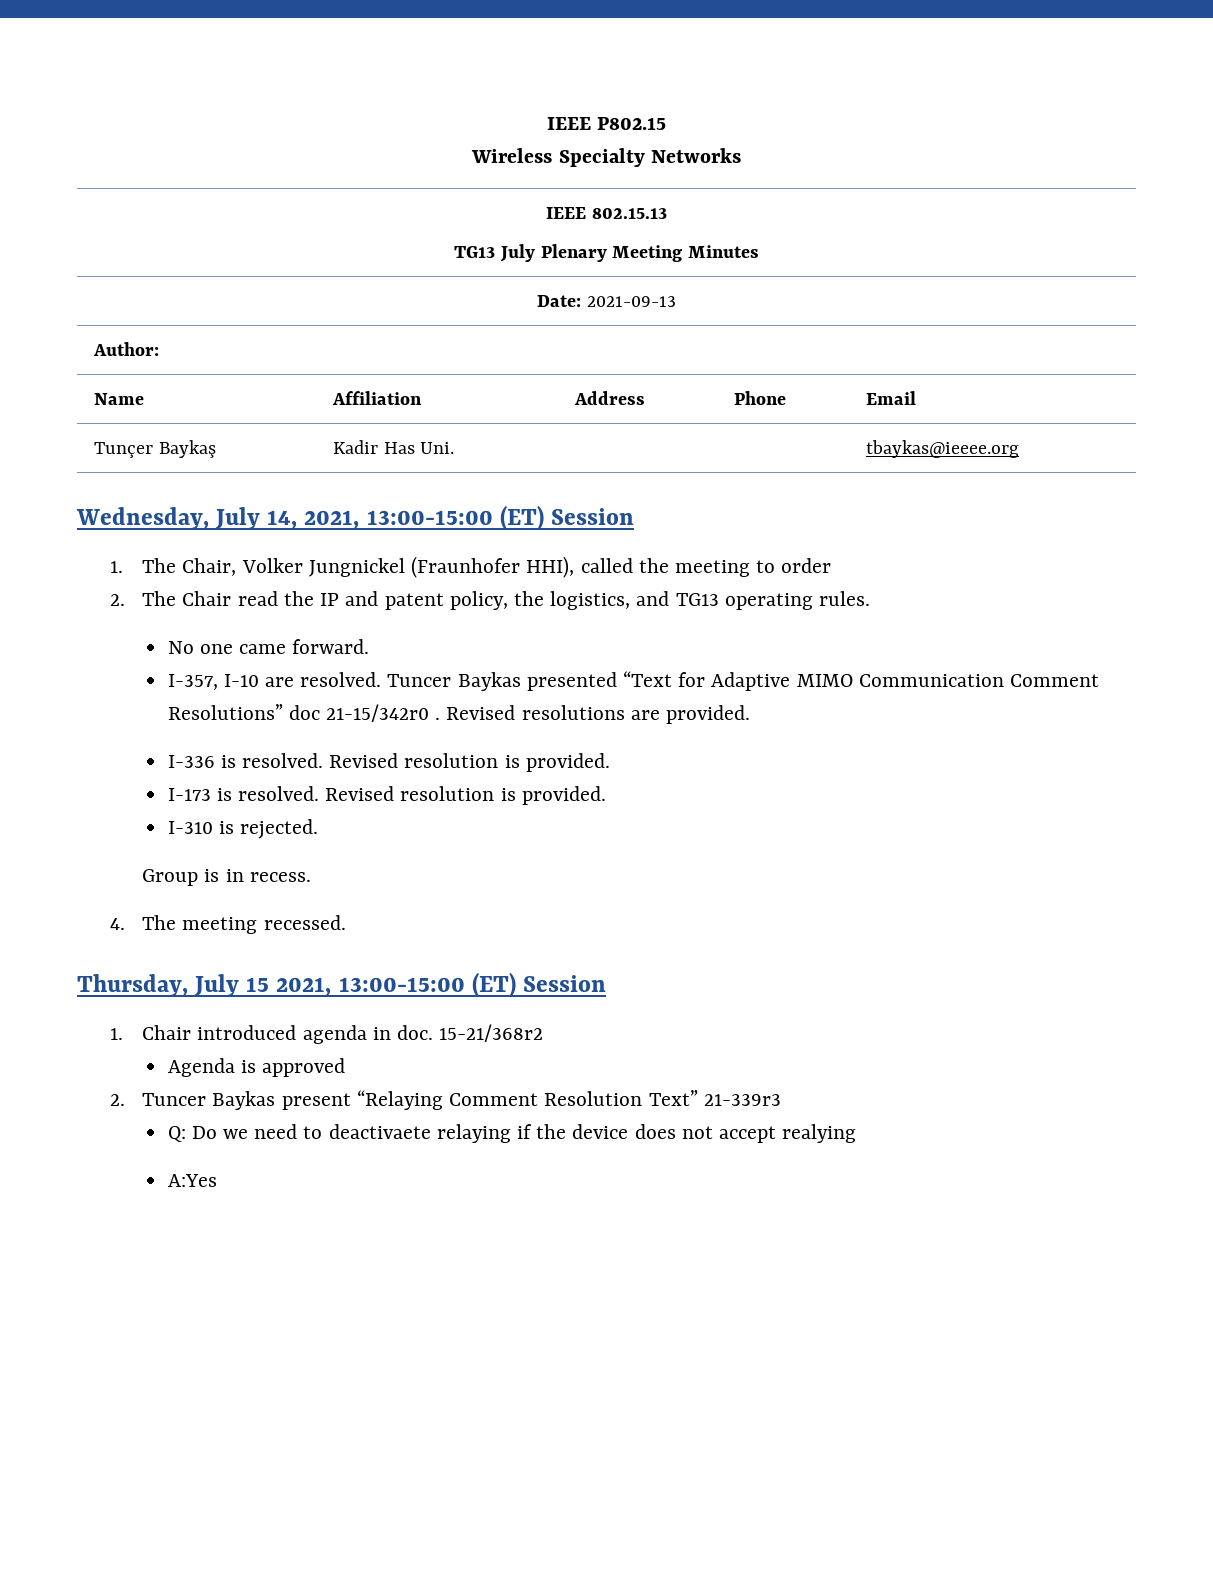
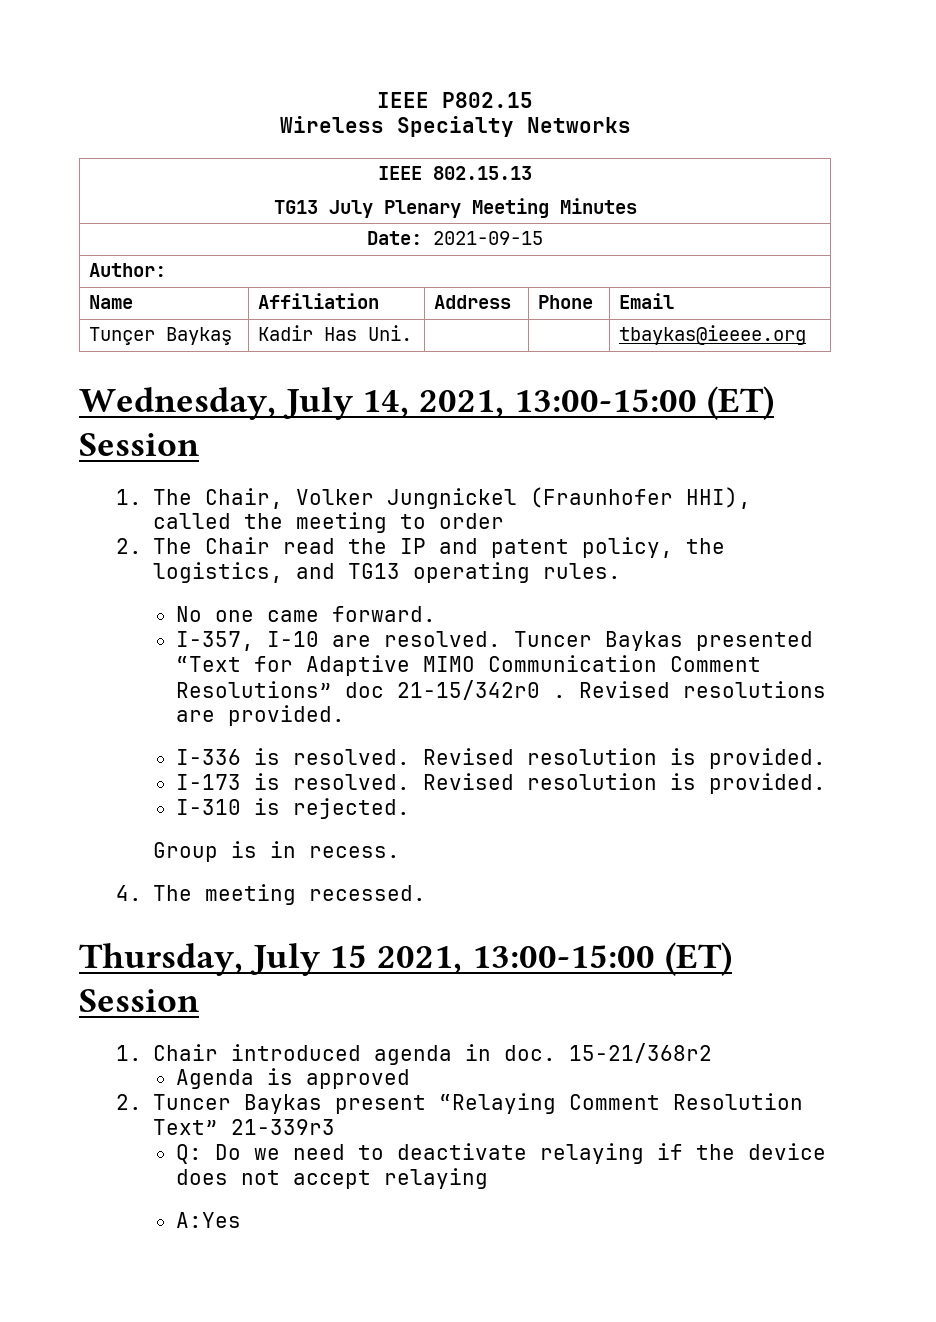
- Date: 2021-09-13
+ Date: 2021-09-15
- Q: Do we need to deactivaete relaying if the device does not accept realying
+ Q: Do we need to deactivate relaying if the device does not accept relaying

